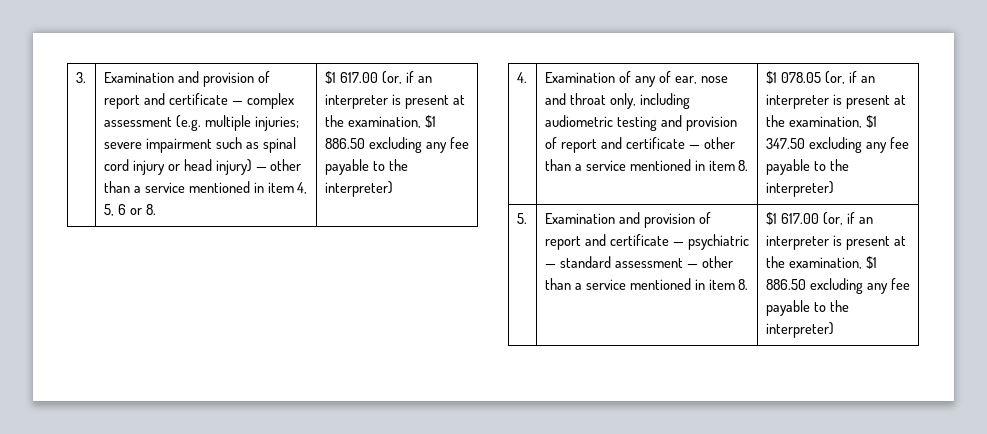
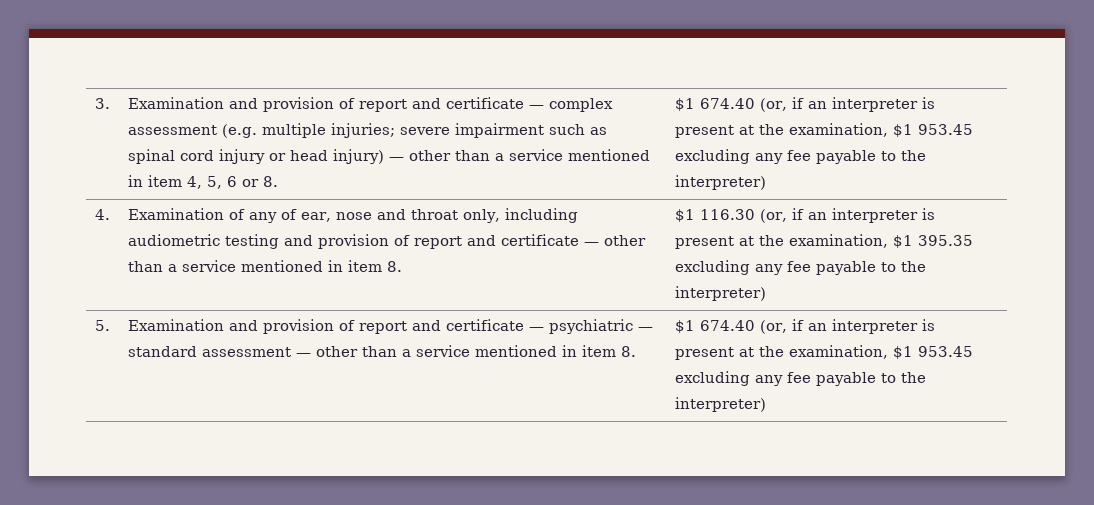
- Examination and provision of report and certificate — complex assessment (e.g. multiple injuries; severe impairment such as spinal cord injury or head injury) — other than a service mentioned in item 4, 5, 6 or 8. | $1 617.00 (or, if an interpreter is present at the examination, $1 886.50 excluding any fee payable to the interpreter)
+ Examination and provision of report and certificate — complex assessment (e.g. multiple injuries; severe impairment such as spinal cord injury or head injury) — other than a service mentioned in item 4, 5, 6 or 8. | $1 674.40 (or, if an interpreter is present at the examination, $1 953.45 excluding any fee payable to the interpreter)
- $1 078.05 (or, if an interpreter is present at the examination, $1 347.50 excluding any fee payable to the interpreter)
+ $1 116.30 (or, if an interpreter is present at the examination, $1 395.35 excluding any fee payable to the interpreter)
- Examination and provision of report and certificate — psychiatric — standard assessment — other than a service mentioned in item 8. | $1 617.00 (or, if an interpreter is present at the examination, $1 886.50 excluding any fee payable to the interpreter)
+ Examination and provision of report and certificate — psychiatric — standard assessment — other than a service mentioned in item 8. | $1 674.40 (or, if an interpreter is present at the examination, $1 953.45 excluding any fee payable to the interpreter)

